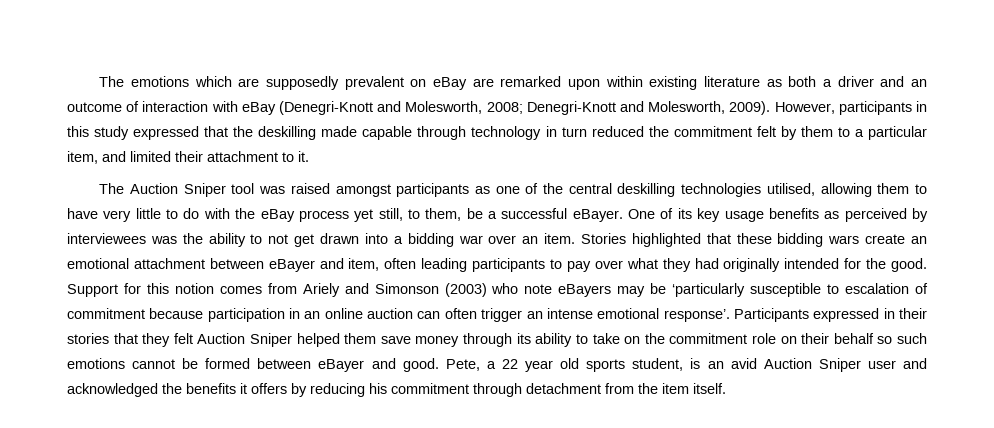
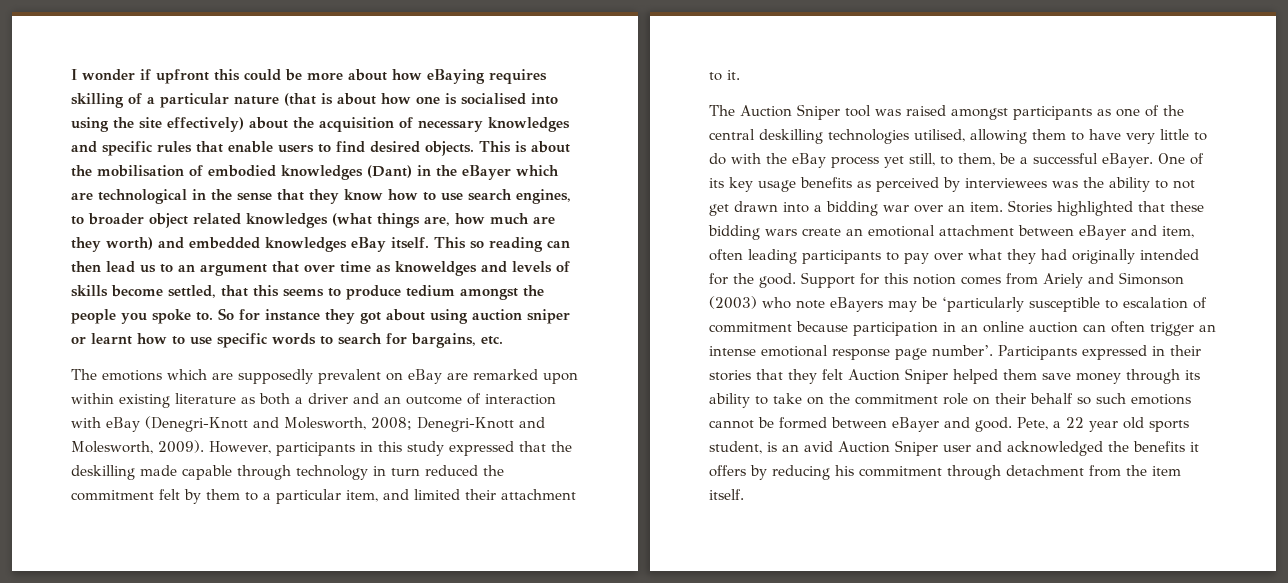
+ I wonder if upfront this could be more about how eBaying requires skilling of a particular nature (that is about how one is socialised into using the site effectively) about the acquisition of necessary knowledges and specific rules that enable users to find desired objects. This is about the mobilisation of embodied knowledges (Dant) in the eBayer which are technological in the sense that they know how to use search engines, to broader object related knowledges (what things are, how much are they worth) and embedded knowledges eBay itself. This so reading can then lead us to an argument that over time as knoweldges and levels of skills become settled, that this seems to produce tedium amongst the people you spoke to. So for instance they got about using auction sniper or learnt how to use specific words to search for bargains, etc.
- Support for this notion comes from Ariely and Simonson (2003) who note eBayers may be ‘particularly susceptible to escalation of commitment because participation in an online auction can often trigger an intense emotional response’.
+ Support for this notion comes from Ariely and Simonson (2003) who note eBayers may be ‘particularly susceptible to escalation of commitment because participation in an online auction can often trigger an intense emotional response page number’.

